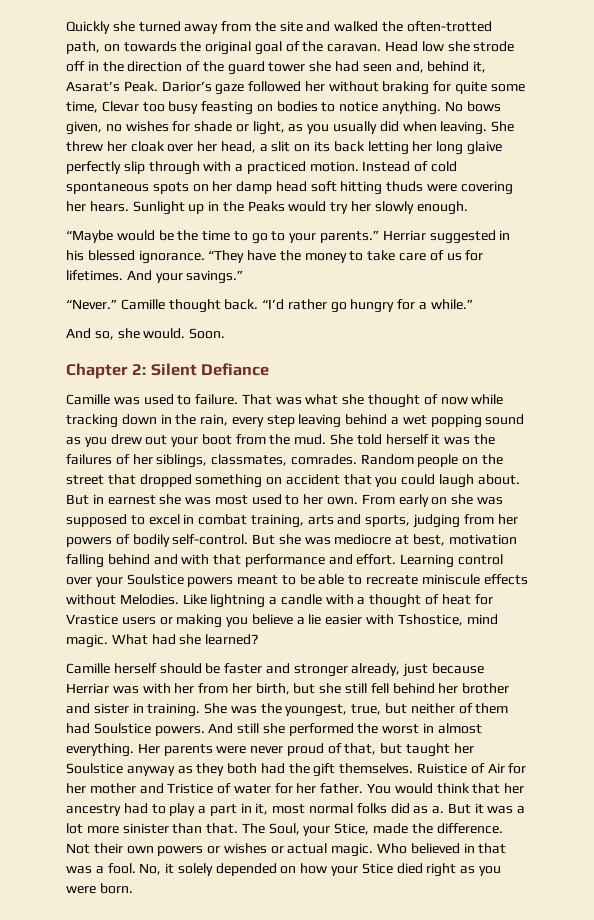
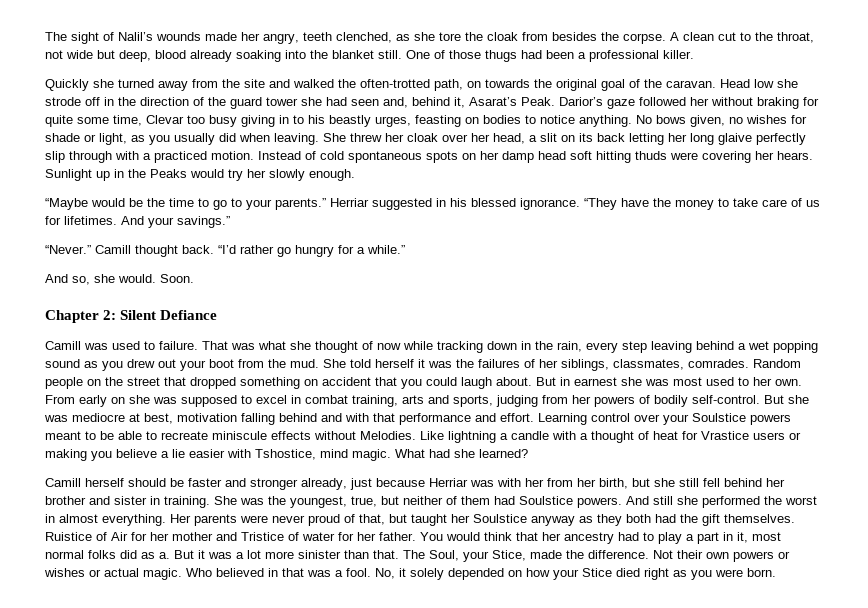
+ The sight of Nalil’s wounds made her angry, teeth clenched, as she tore the cloak from besides the corpse. A clean cut to the throat, not wide but deep, blood already soaking into the blanket still. One of those thugs had been a professional killer.
- Darior’s gaze followed her without braking for quite some time, Clevar too busy feasting on bodies to notice anything.
+ Darior’s gaze followed her without braking for quite some time, Clevar too busy giving in to his beastly urges, feasting on bodies to notice anything.
- Camille thought back.
+ Camill thought back.
- Camille was used to failure.
+ Camill was used to failure.
- Camille herself should be faster and stronger already, just because Herriar was with her from her birth, but she still fell behind her brother and sister in training.
+ Camill herself should be faster and stronger already, just because Herriar was with her from her birth, but she still fell behind her brother and sister in training.

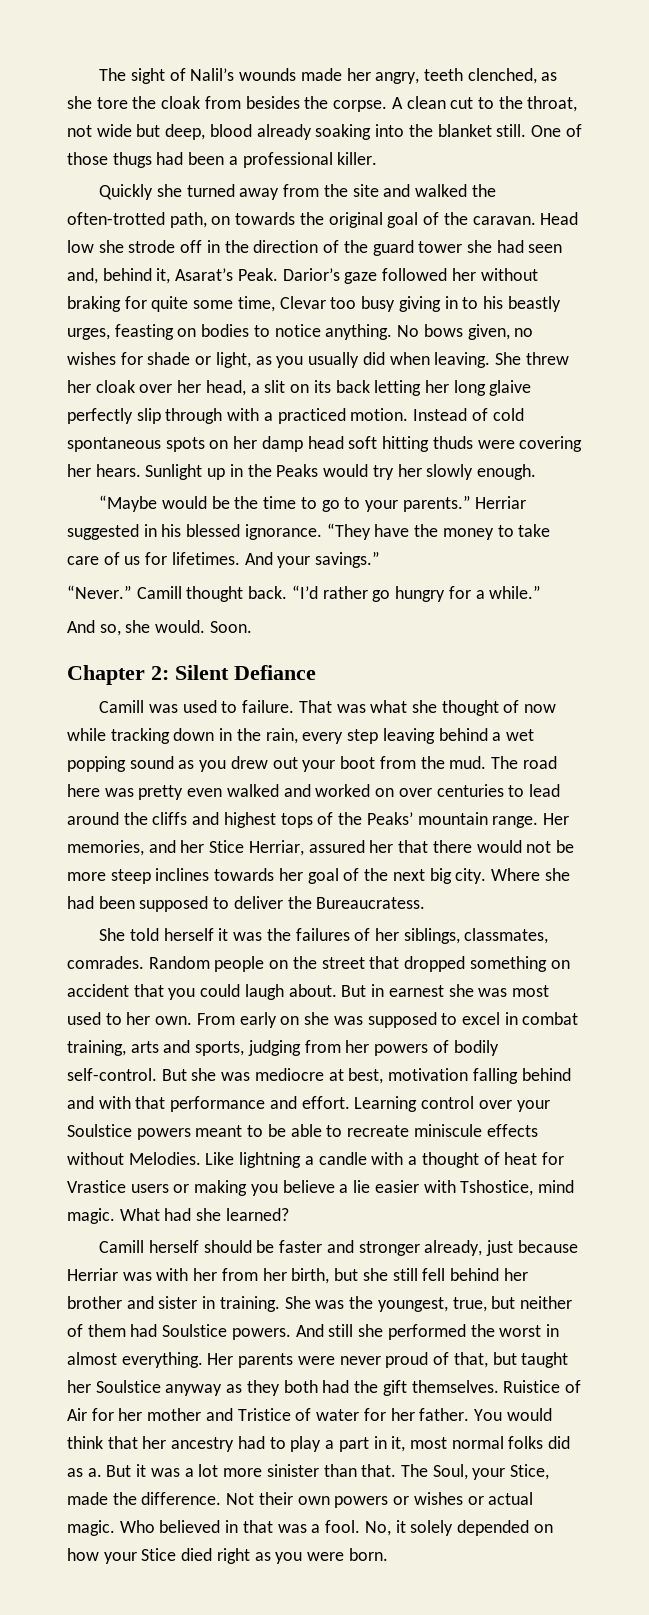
- That was what she thought of now while tracking down in the rain, every step leaving behind a wet popping sound as you drew out your boot from the mud. She told herself it was the failures of her siblings, classmates, comrades.
+ That was what she thought of now while tracking down in the rain, every step leaving behind a wet popping sound as you drew out your boot from the mud. The road here was pretty even walked and worked on over centuries to lead around the cliffs and highest tops of the Peaks’ mountain range. Her memories, and her Stice Herriar, assured her that there would not be more steep inclines towards her goal of the next big city. Where she had been supposed to deliver the Bureaucratess.
+ She told herself it was the failures of her siblings, classmates, comrades.

